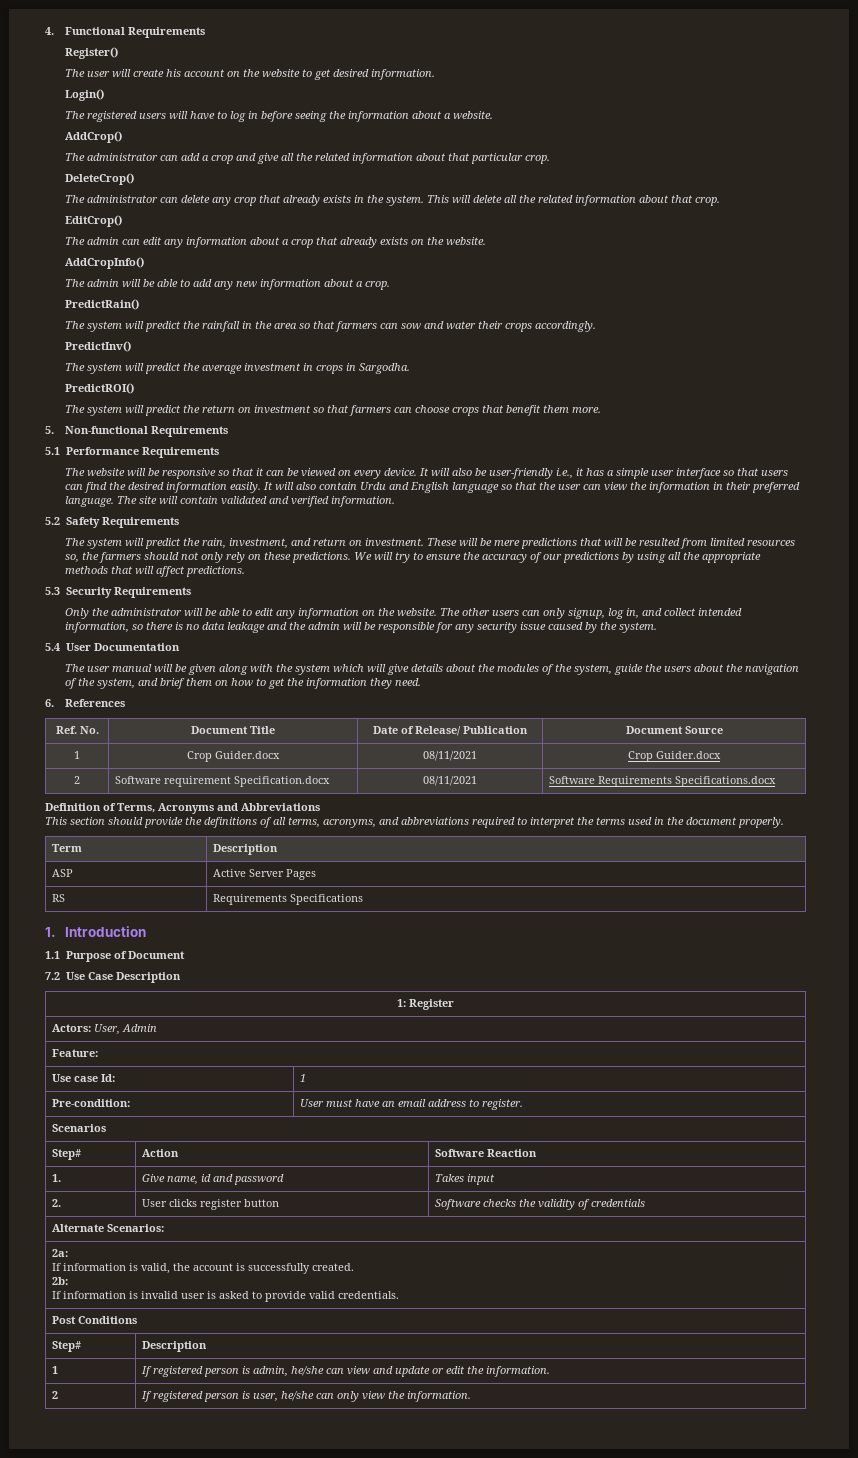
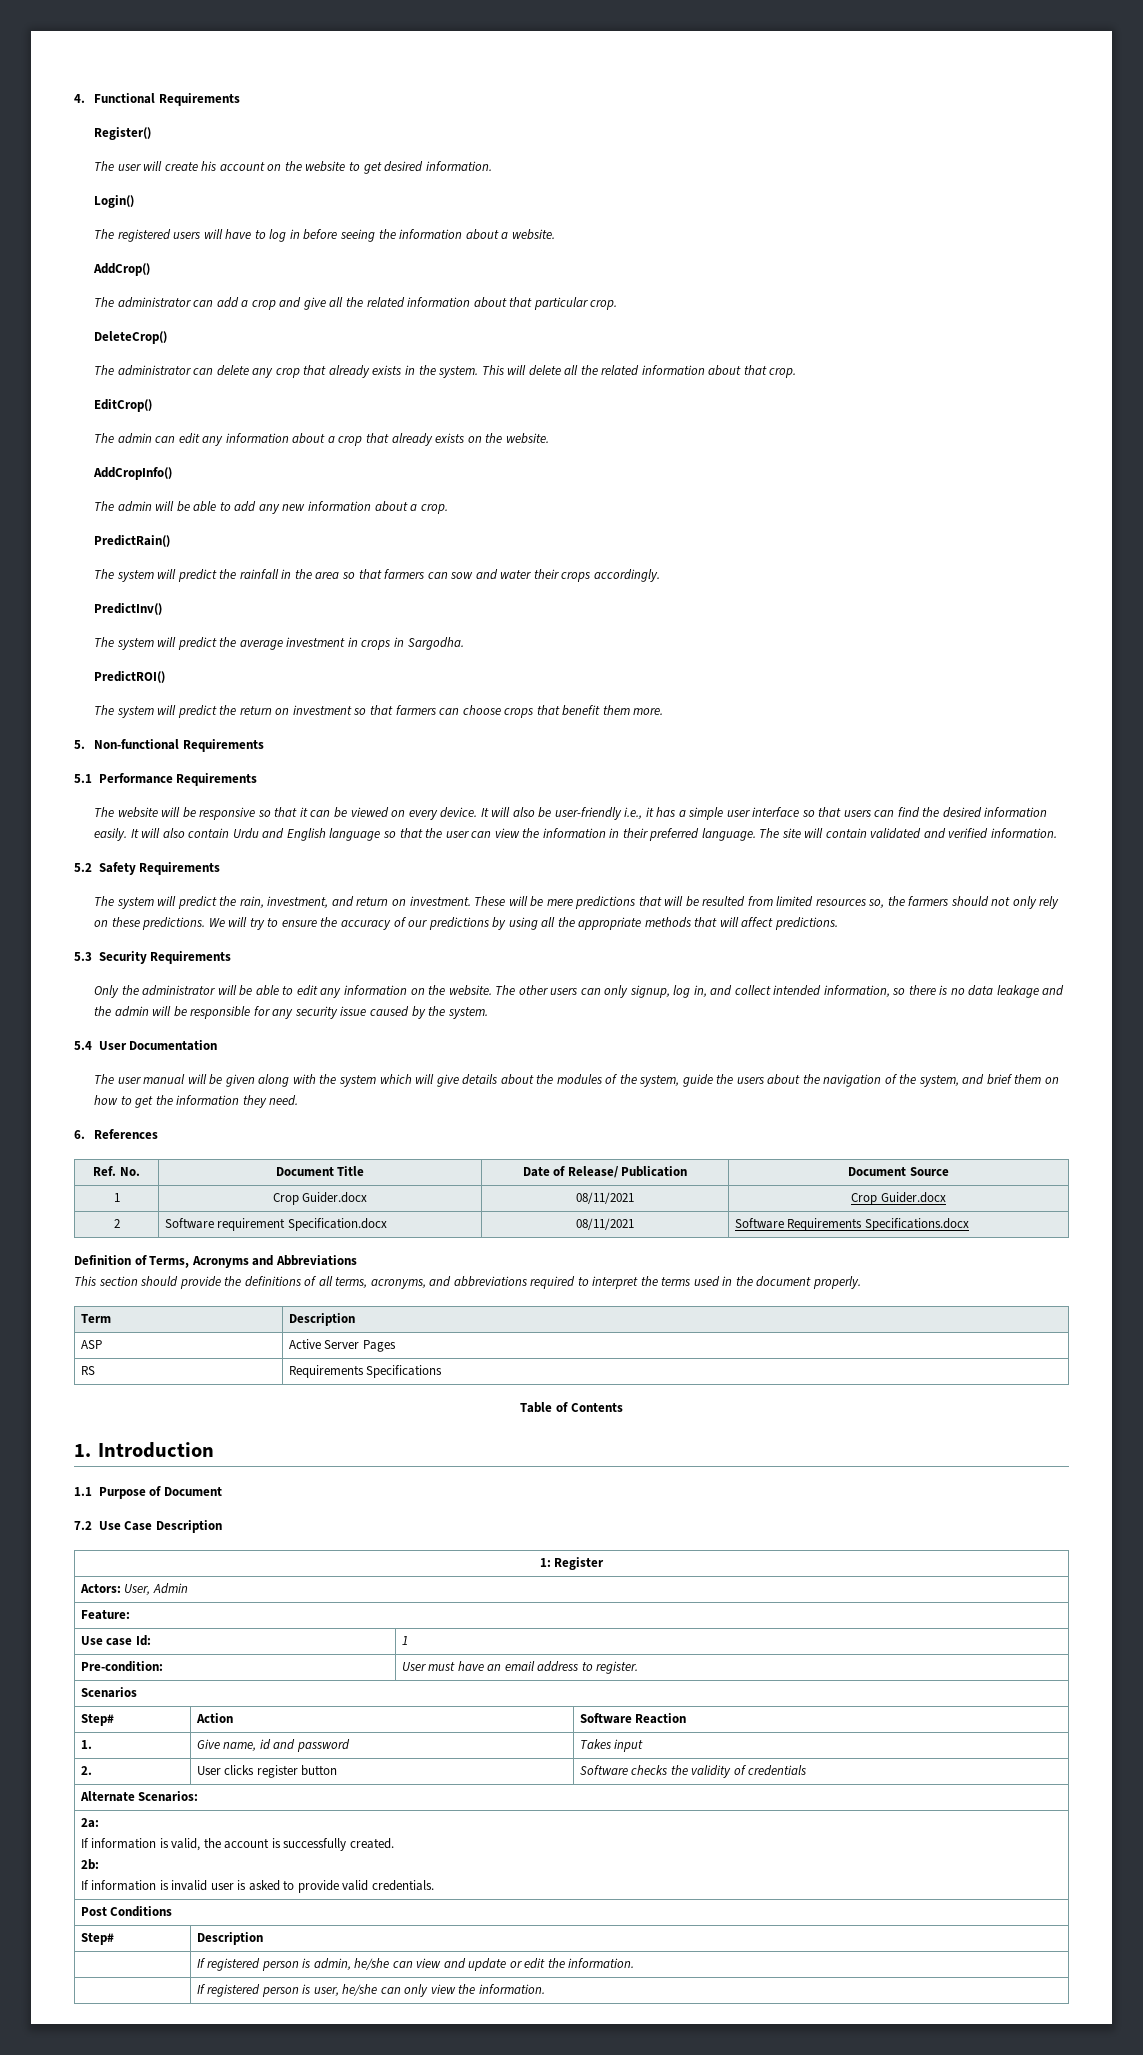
+ Table of Contents
- 1 | If registered person is admin, he/she can view and update or edit the information.
+ | If registered person is admin, he/she can view and update or edit the information.
- 2 | If registered person is user, he/she can only view the information.
+ | If registered person is user, he/she can only view the information.

